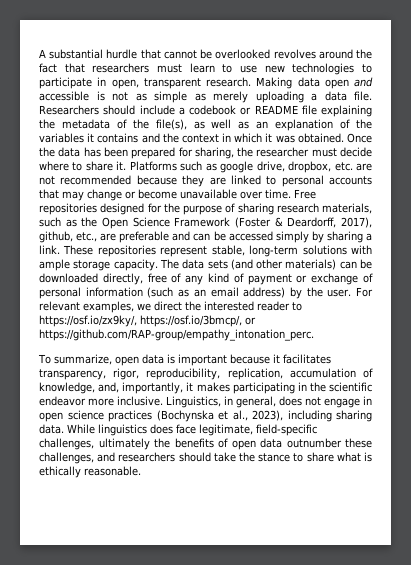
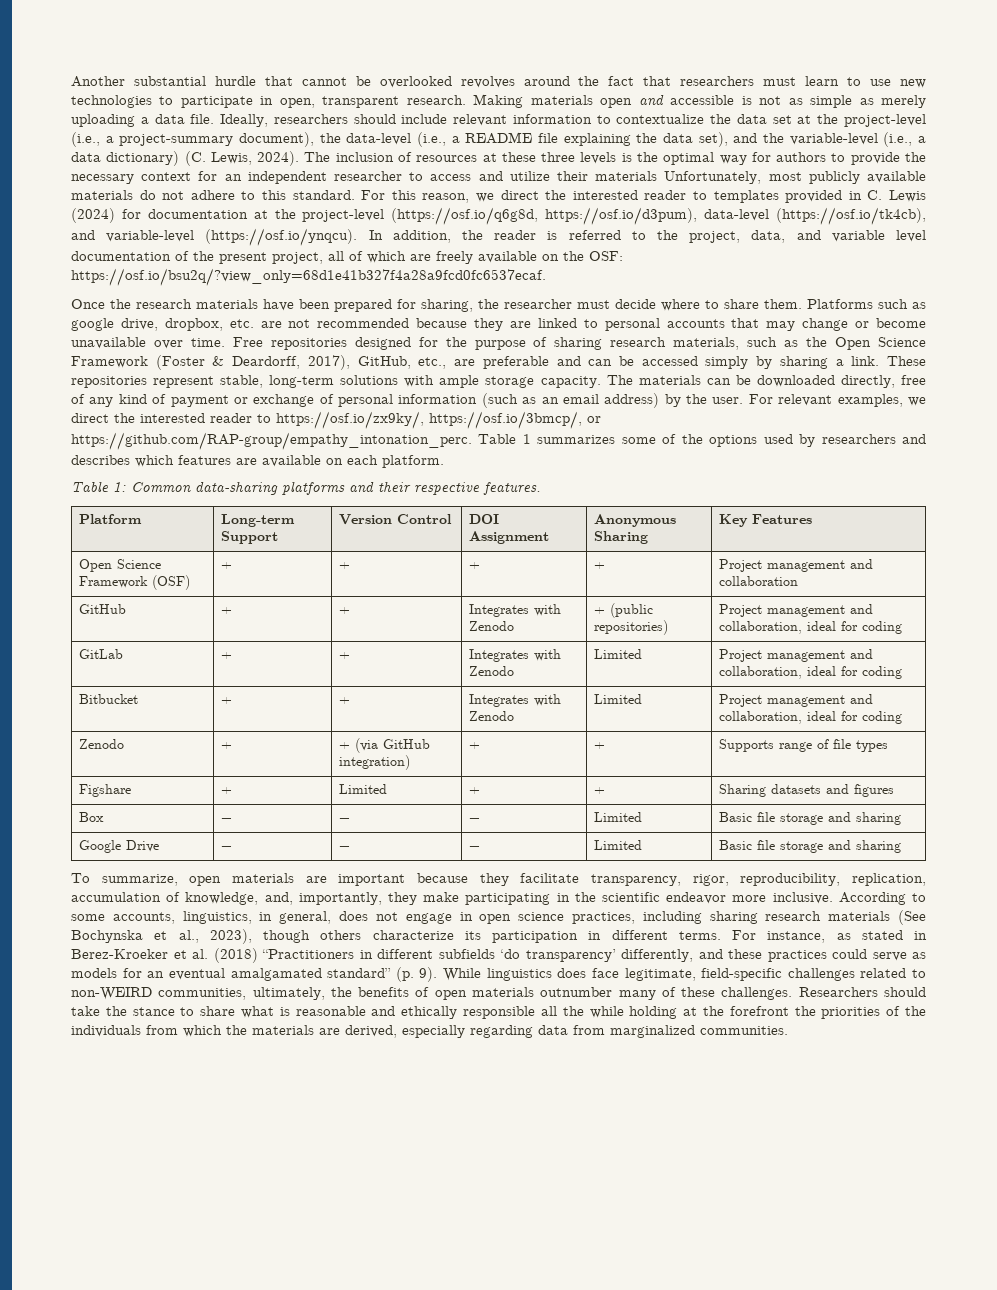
- A substantial hurdle that cannot be overlooked revolves around the fact that researchers must learn to use new technologies to participate in open, transparent research.
+ Another substantial hurdle that cannot be overlooked revolves around the fact that researchers must learn to use new technologies to participate in open, transparent research.
- Making data open and accessible is not as simple as merely uploading a data file.
+ Making materials open and accessible is not as simple as merely uploading a data file.
- Researchers should include a codebook or README file explaining the metadata of the file(s), as well as an explanation of the variables it contains and the context in which it was obtained. Once the data has been prepared for sharing, the researcher must decide where to share it.
+ Ideally, researchers should include relevant information to contextualize the data set at the project-level (i.e., a project-summary document), the data-level (i.e., a README file explaining the data set), and the variable-level (i.e., a data dictionary) (C. Lewis, 2024). The inclusion of resources at these three levels is the optimal way for authors to provide the necessary context for an independent researcher to access and utilize their materials Unfortunately, most publicly available materials do not adhere to this standard. For this reason, we direct the interested reader to templates provided in C. Lewis (2024) for documentation at the project-level (https://osf.io/q6g8d, https://osf.io/d3pum), data-level (https://osf.io/tk4cb), and variable-level (https://osf.io/ynqcu). In addition, the reader is referred to the project, data, and variable level documentation of the present project, all of which are freely available on the OSF: https://osf.io/bsu2q/?view_only=68d1e41b327f4a28a9fcd0fc6537ecaf.
+ Once the research materials have been prepared for sharing, the researcher must decide where to share them.
- Free repositories designed for the purpose of sharing research materials, such as the Open Science Framework (Foster & Deardorff, 2017), github, etc., are preferable and can be accessed simply by sharing a link.
+ Free repositories designed for the purpose of sharing research materials, such as the Open Science Framework (Foster & Deardorff, 2017), GitHub, etc., are preferable and can be accessed simply by sharing a link.
- The data sets (and other materials) can be downloaded directly, free of any kind of payment or exchange of personal information (such as an email address) by the user.
+ The materials can be downloaded directly, free of any kind of payment or exchange of personal information (such as an email address) by the user.
- For relevant examples, we direct the interested reader to https://osf.io/zx9ky/, https://osf.io/3bmcp/, or https://github.com/RAP-group/empathy_intonation_perc.
- To summarize, open data is important because it facilitates transparency, rigor, reproducibility, replication, accumulation of knowledge, and, importantly, it makes participating in the scientific endeavor more inclusive.
+ For relevant examples, we direct the interested reader to https://osf.io/zx9ky/, https://osf.io/3bmcp/, or https://github.com/RAP-group/empathy_intonation_perc. Table 1 summarizes some of the options used by researchers and describes which features are available on each platform.
+ Table 1: Common data-sharing platforms and their respective features.
+ Platform | Long-term Support | Version Control | DOI Assignment | Anonymous Sharing | Key Features
+ Open Science Framework (OSF) | + | + | + | + | Project management and collaboration
+ GitHub | + | + | Integrates with Zenodo | + (public repositories) | Project management and collaboration, ideal for coding
+ GitLab | + | + | Integrates with Zenodo | Limited | Project management and collaboration, ideal for coding
+ Bitbucket | + | + | Integrates with Zenodo | Limited | Project management and collaboration, ideal for coding
+ Zenodo | + | + (via GitHub integration) | + | + | Supports range of file types
+ Figshare | + | Limited | + | + | Sharing datasets and figures
+ Box | − | − | − | Limited | Basic file storage and sharing
+ Google Drive | − | − | − | Limited | Basic file storage and sharing
+ To summarize, open materials are important because they facilitate transparency, rigor, reproducibility, replication, accumulation of knowledge, and, importantly, they make participating in the scientific endeavor more inclusive.
- Linguistics, in general, does not engage in open science practices (Bochynska et al., 2023), including sharing data.
+ According to some accounts, linguistics, in general, does not engage in open science practices, including sharing research materials (See Bochynska et al., 2023), though others characterize its participation in different terms. For instance, as stated in Berez-Kroeker et al. (2018) “Practitioners in different subfields ‘do transparency’ differently, and these practices could serve as models for an eventual amalgamated standard” (p. 9).
- While linguistics does face legitimate, field-specific challenges, ultimately the benefits of open data outnumber these challenges, and researchers should take the stance to share what is ethically reasonable.
+ While linguistics does face legitimate, field-specific challenges related to non-WEIRD communities, ultimately, the benefits of open materials outnumber many of these challenges. Researchers should take the stance to share what is reasonable and ethically responsible all the while holding at the forefront the priorities of the individuals from which the materials are derived, especially regarding data from marginalized communities.

